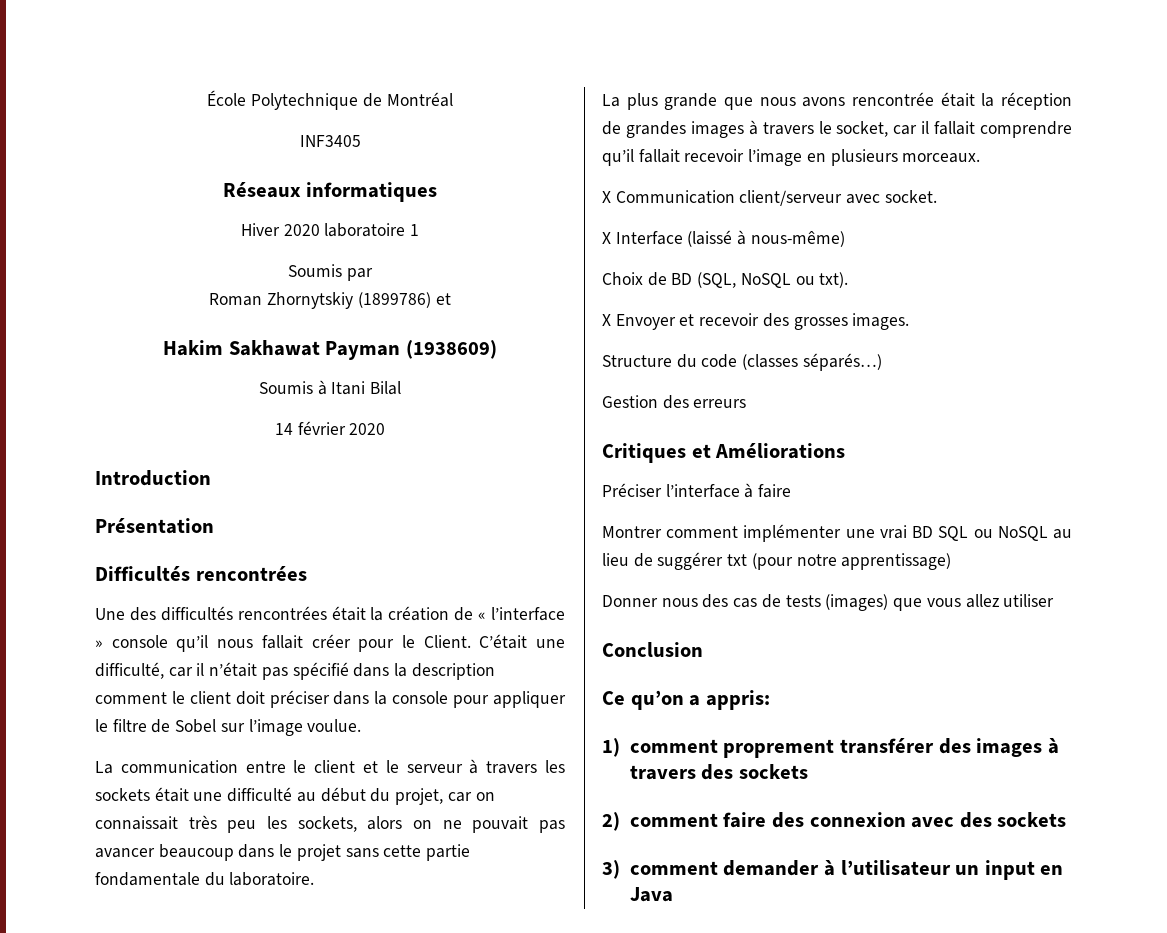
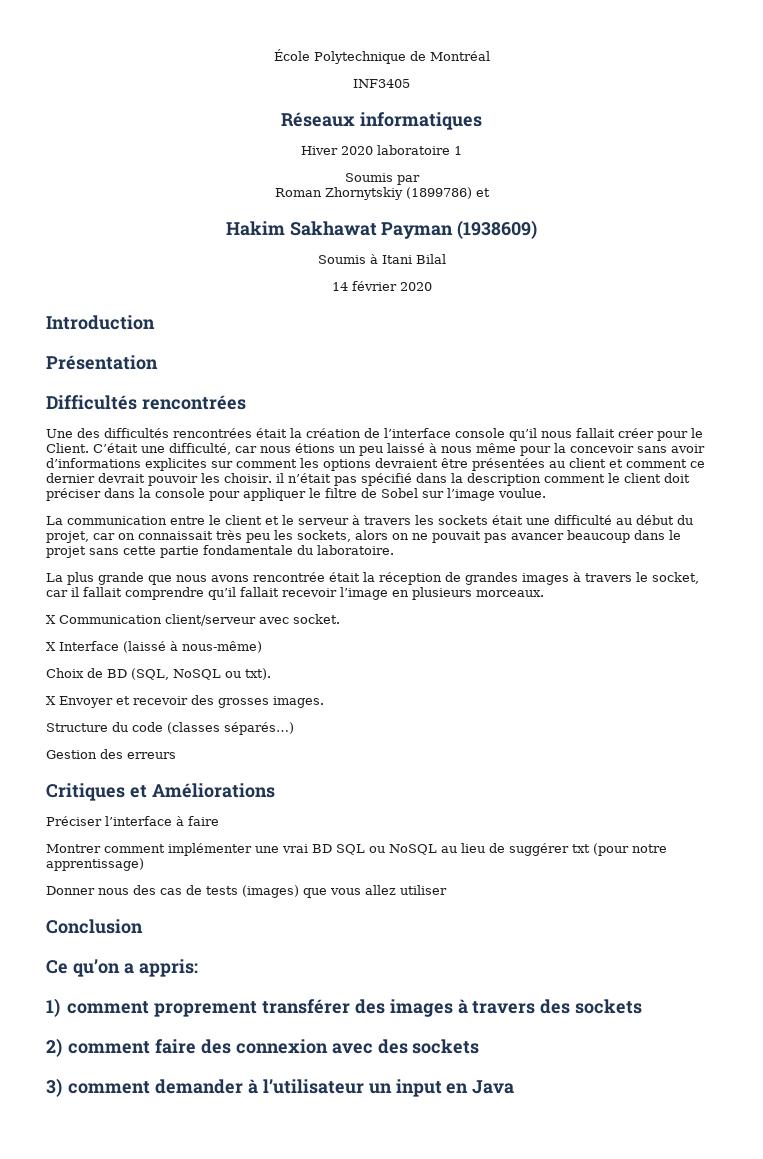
- Une des difficultés rencontrées était la création de « l’interface » console qu’il nous fallait créer pour le Client.
+ Une des difficultés rencontrées était la création de l’interface console qu’il nous fallait créer pour le Client.
- C’était une difficulté, car il n’était pas spécifié dans la description comment le client doit préciser dans la console pour appliquer le filtre de Sobel sur l’image voulue.
+ C’était une difficulté, car nous étions un peu laissé à nous même pour la concevoir sans avoir d’informations explicites sur comment les options devraient être présentées au client et comment ce dernier devrait pouvoir les choisir. il n’était pas spécifié dans la description comment le client doit préciser dans la console pour appliquer le filtre de Sobel sur l’image voulue.

